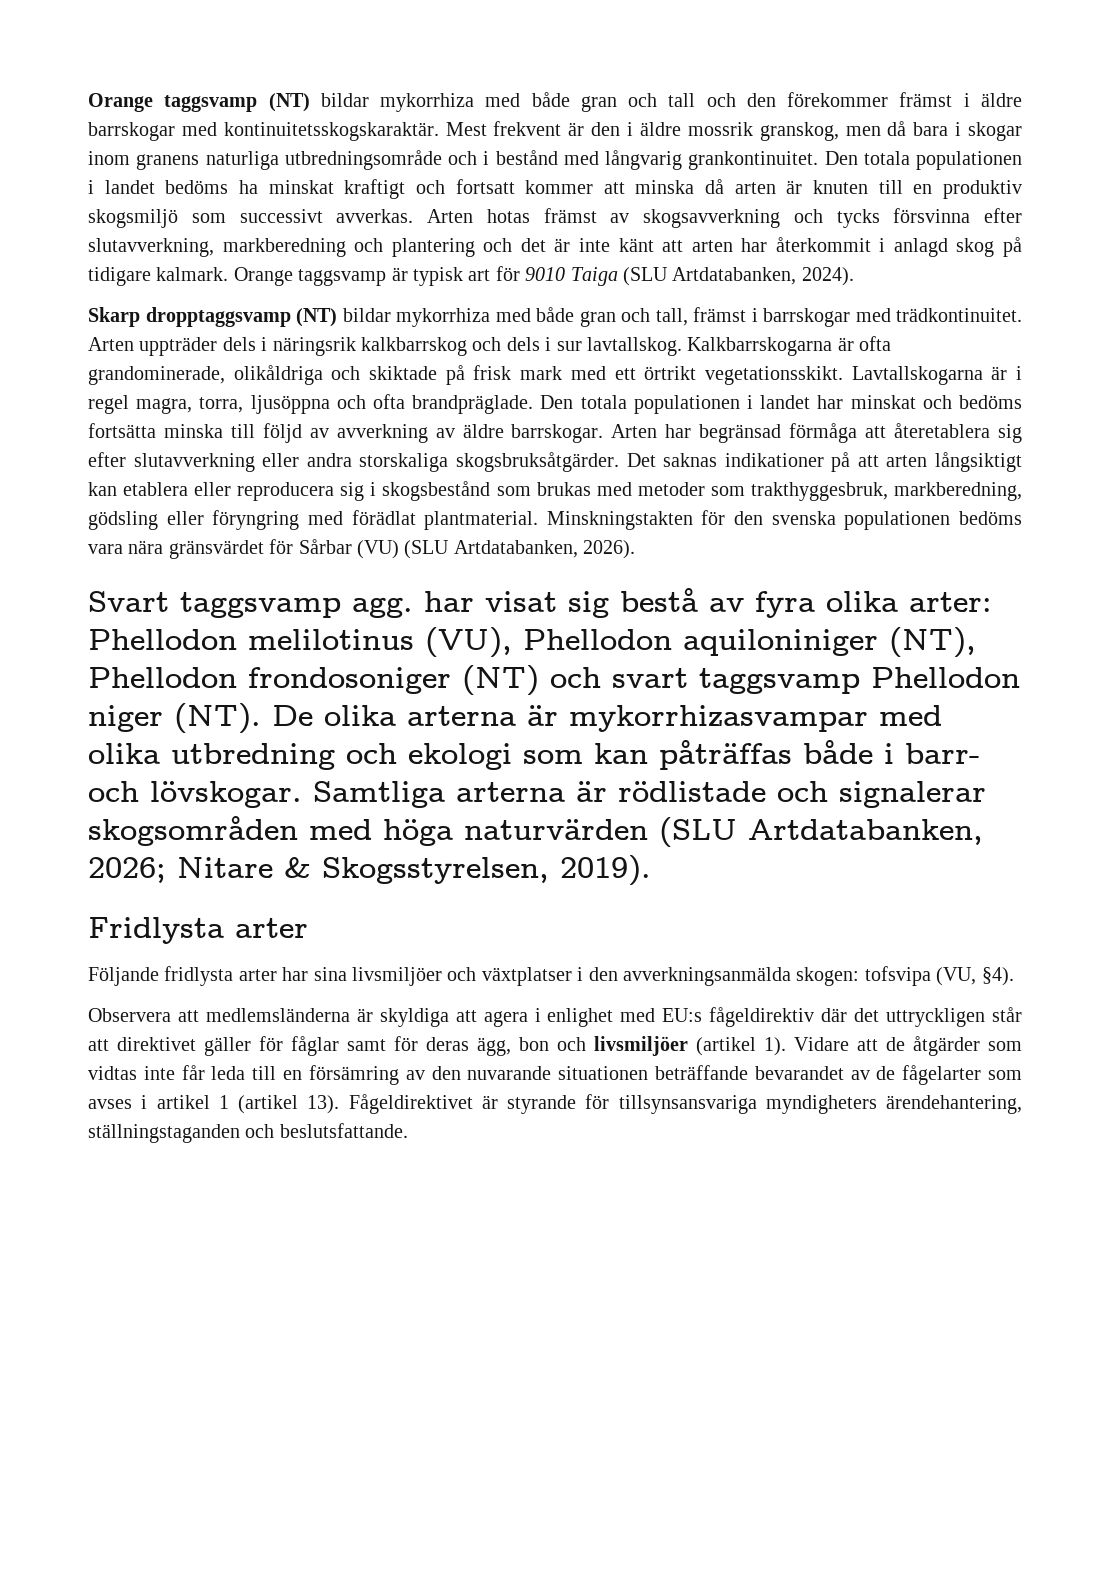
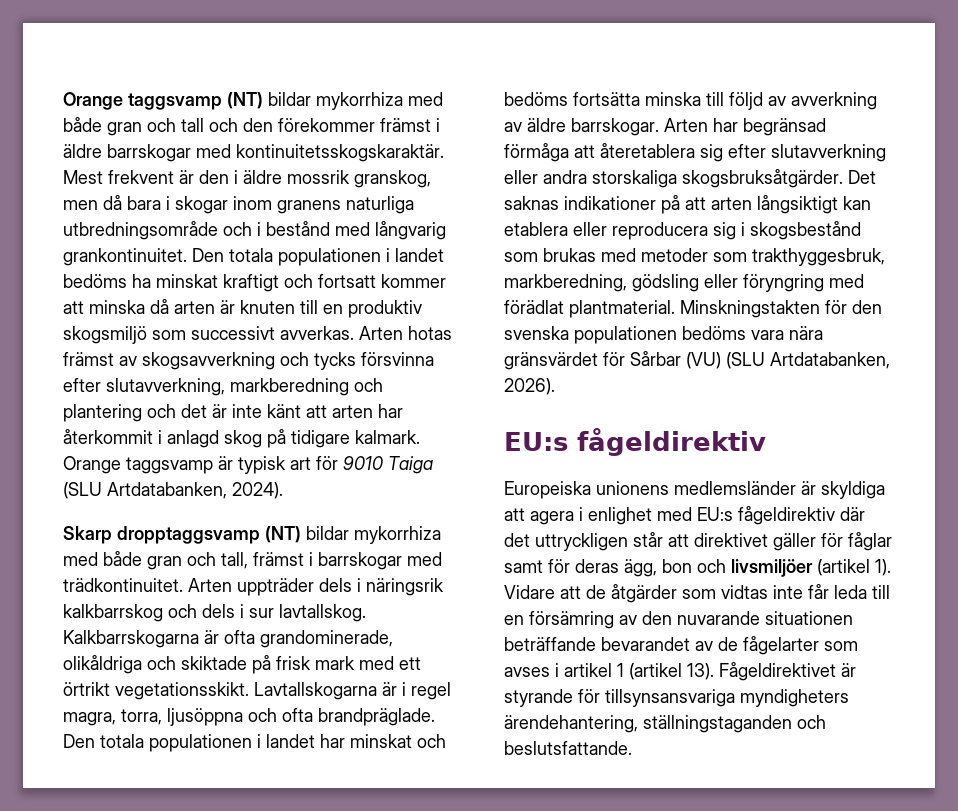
  Minskningstakten för den svenska populationen bedöms vara nära gränsvärdet för Sårbar (VU) (SLU Artdatabanken, 2026).
- Svart taggsvamp agg. har visat sig bestå av fyra olika arter: Phellodon melilotinus (VU), Phellodon aquiloniniger (NT), Phellodon frondosoniger (NT) och svart taggsvamp Phellodon niger (NT). De olika arterna är mykorrhizasvampar med olika utbredning och ekologi som kan påträffas både i barr- och lövskogar. Samtliga arterna är rödlistade och signalerar skogsområden med höga naturvärden (SLU Artdatabanken, 2026; Nitare & Skogsstyrelsen, 2019).
- Fridlysta arter
- Följande fridlysta arter har sina livsmiljöer och växtplatser i den avverkningsanmälda skogen: tofsvipa (VU, §4).
- Observera att medlemsländerna är skyldiga att agera i enlighet med EU:s fågeldirektiv där det uttryckligen står att direktivet gäller för fåglar samt för deras ägg, bon och livsmiljöer (artikel 1).
+ EU:s fågeldirektiv
+ Europeiska unionens medlemsländer är skyldiga att agera i enlighet med EU:s fågeldirektiv där det uttryckligen står att direktivet gäller för fåglar samt för deras ägg, bon och livsmiljöer (artikel 1).

